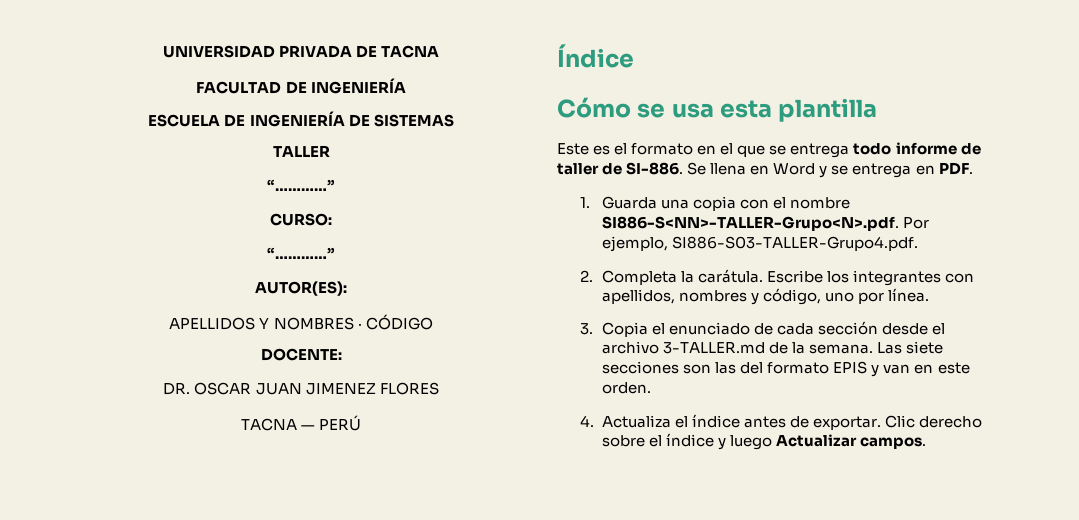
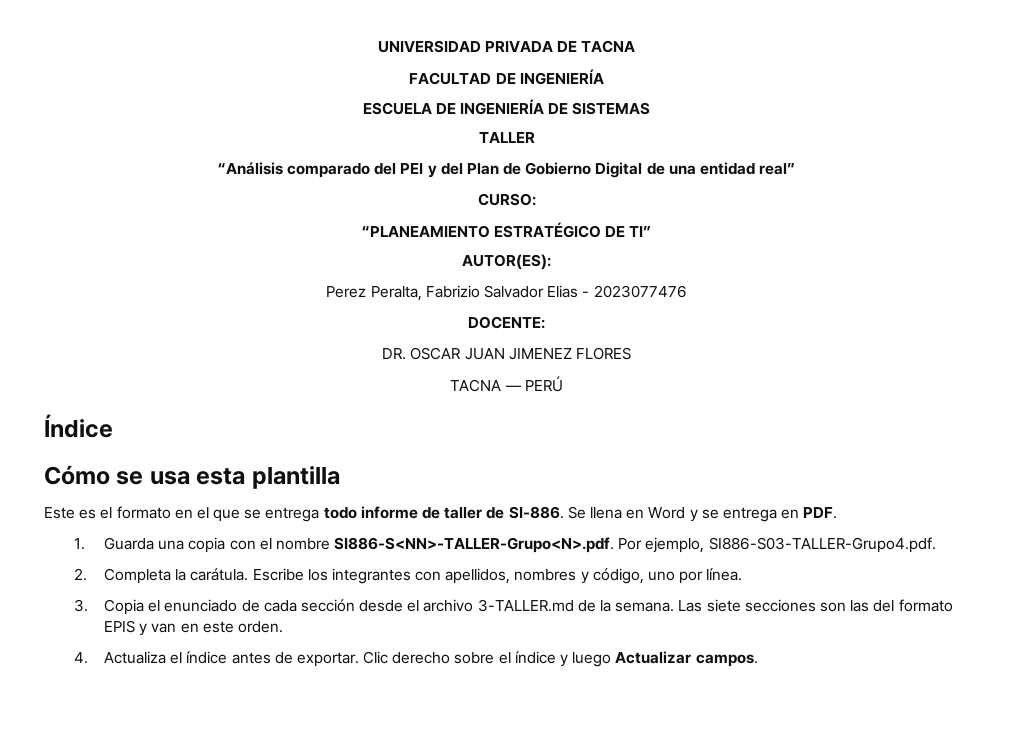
  TALLER
- “…………”
+ “Análisis comparado del PEI y del Plan de Gobierno Digital de una entidad real”
  CURSO:
- “…………”
+ “PLANEAMIENTO ESTRATÉGICO DE TI”
  AUTOR(ES):
- APELLIDOS Y NOMBRES · CÓDIGO
+ Perez Peralta, Fabrizio Salvador Elias - 2023077476

